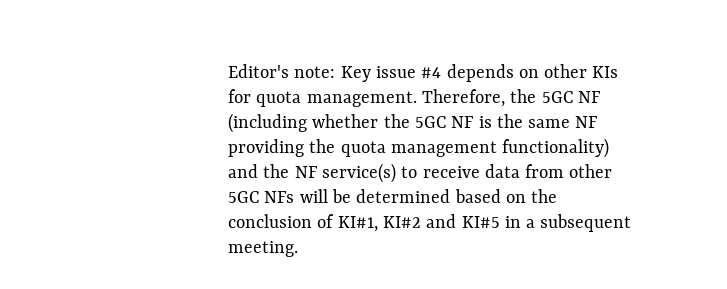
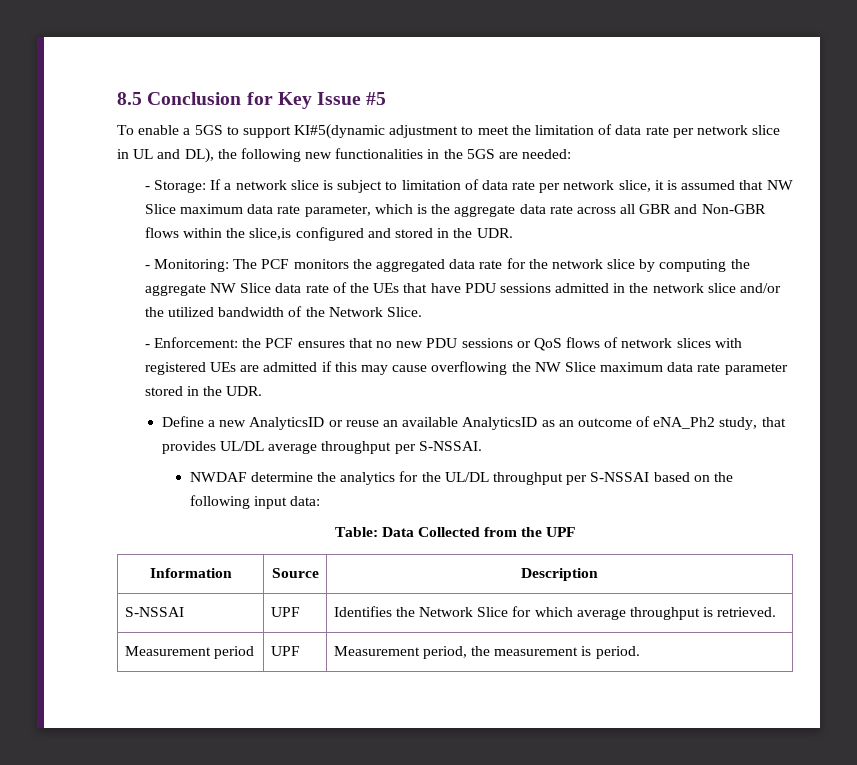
- Editor's note: Key issue #4 depends on other KIs for quota management. Therefore, the 5GC NF (including whether the 5GC NF is the same NF providing the quota management functionality) and the NF service(s) to receive data from other 5GC NFs will be determined based on the conclusion of KI#1, KI#2 and KI#5 in a subsequent meeting.
+ 8.5 Conclusion for Key Issue #5
+ To enable a 5GS to support KI#5(dynamic adjustment to meet the limitation of data rate per network slice in UL and DL), the following new functionalities in the 5GS are needed:
+ - Storage: If a network slice is subject to limitation of data rate per network slice, it is assumed that NW Slice maximum data rate parameter, which is the aggregate data rate across all GBR and Non-GBR flows within the slice,is configured and stored in the UDR.
+ - Monitoring: The PCF monitors the aggregated data rate for the network slice by computing the aggregate NW Slice data rate of the UEs that have PDU sessions admitted in the network slice and/or the utilized bandwidth of the Network Slice.
+ - Enforcement: the PCF ensures that no new PDU sessions or QoS flows of network slices with registered UEs are admitted if this may cause overflowing the NW Slice maximum data rate parameter stored in the UDR.
+ Define a new AnalyticsID or reuse an available AnalyticsID as an outcome of eNA_Ph2 study, that provides UL/DL average throughput per S-NSSAI.
+ NWDAF determine the analytics for the UL/DL throughput per S-NSSAI based on the following input data:
+ Table: Data Collected from the UPF
+ Information | Source | Description
+ S-NSSAI | UPF | Identifies the Network Slice for which average throughput is retrieved.
+ Measurement period | UPF | Measurement period, the measurement is period.

